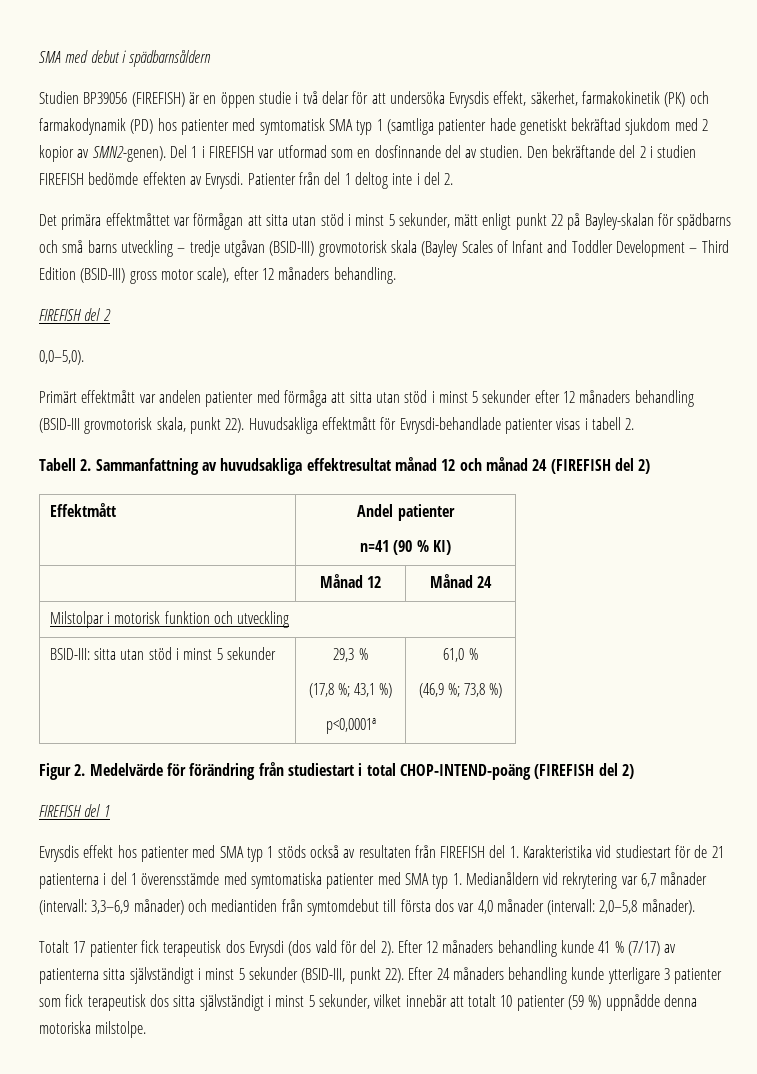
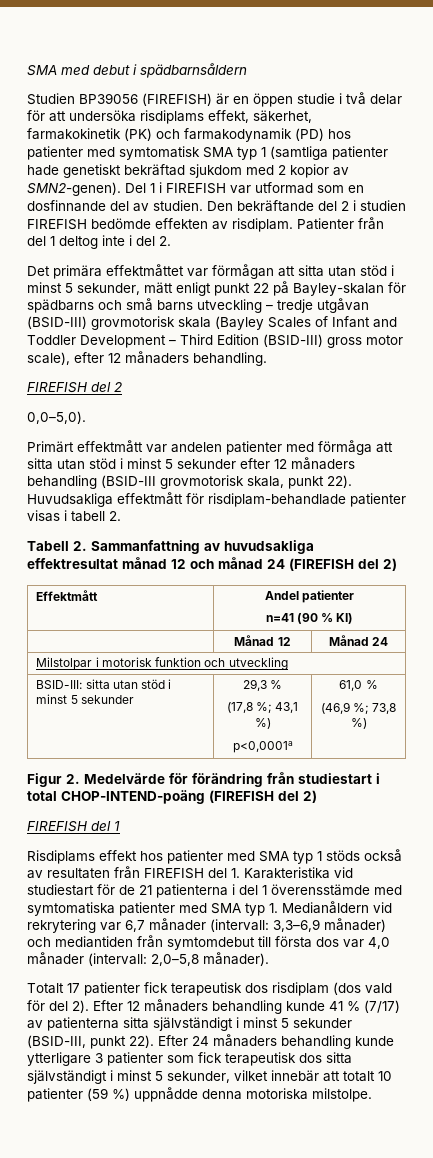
- Studien BP39056 (FIREFISH) är en öppen studie i två delar för att undersöka Evrysdis effekt, säkerhet, farmakokinetik (PK) och farmakodynamik (PD) hos patienter med symtomatisk SMA typ 1 (samtliga patienter hade genetiskt bekräftad sjukdom med 2 kopior av SMN2-genen).
+ Studien BP39056 (FIREFISH) är en öppen studie i två delar för att undersöka risdiplams effekt, säkerhet, farmakokinetik (PK) och farmakodynamik (PD) hos patienter med symtomatisk SMA typ 1 (samtliga patienter hade genetiskt bekräftad sjukdom med 2 kopior av SMN2-genen).
- Den bekräftande del 2 i studien FIREFISH bedömde effekten av Evrysdi.
+ Den bekräftande del 2 i studien FIREFISH bedömde effekten av risdiplam.
- Huvudsakliga effektmått för Evrysdi-behandlade patienter visas i tabell 2.
+ Huvudsakliga effektmått för risdiplam-behandlade patienter visas i tabell 2.
- Evrysdis effekt hos patienter med SMA typ 1 stöds också av resultaten från FIREFISH del 1. Karakteristika vid studiestart för de 21 patienterna i del 1 överensstämde med symtomatiska patienter med SMA typ 1. Medianåldern vid rekrytering var 6,7 månader (intervall: 3,3–6,9 månader) och mediantiden från symtomdebut till första dos var 4,0 månader (intervall: 2,0–5,8 månader).
+ Risdiplams effekt hos patienter med SMA typ 1 stöds också av resultaten från FIREFISH del 1. Karakteristika vid studiestart för de 21 patienterna i del 1 överensstämde med symtomatiska patienter med SMA typ 1. Medianåldern vid rekrytering var 6,7 månader (intervall: 3,3–6,9 månader) och mediantiden från symtomdebut till första dos var 4,0 månader (intervall: 2,0–5,8 månader).
- Totalt 17 patienter fick terapeutisk dos Evrysdi (dos vald för del 2).
+ Totalt 17 patienter fick terapeutisk dos risdiplam (dos vald för del 2).

